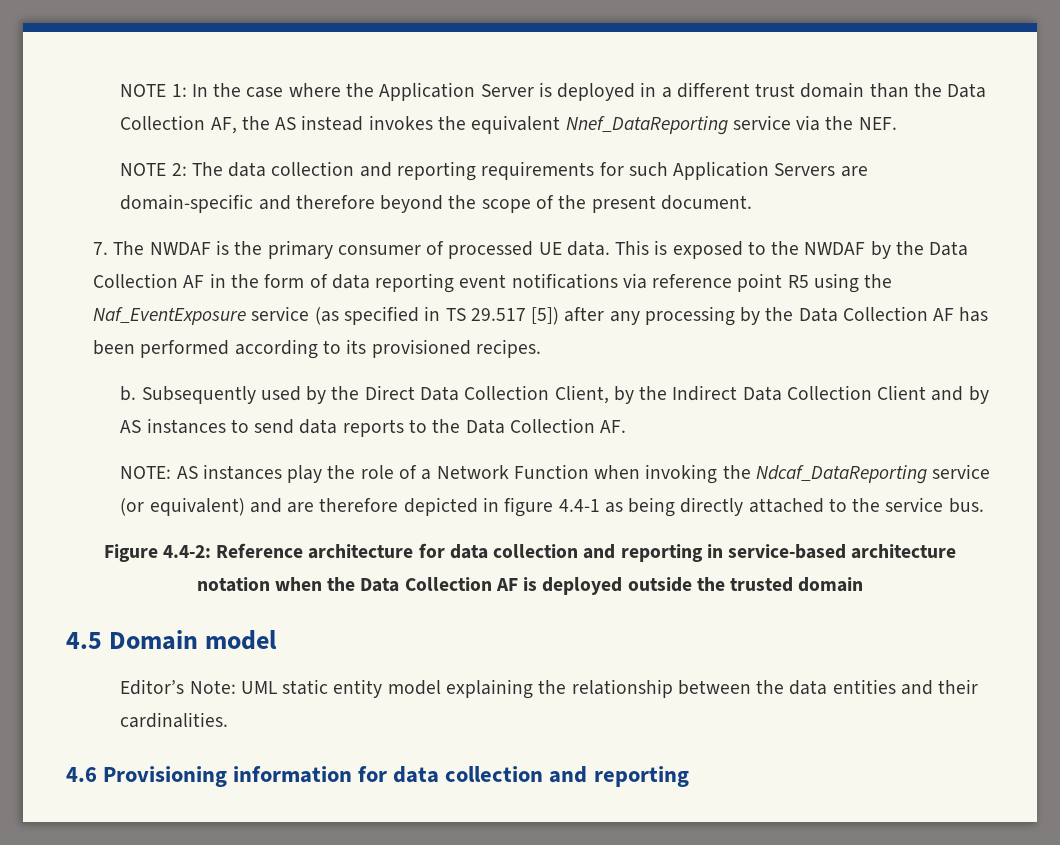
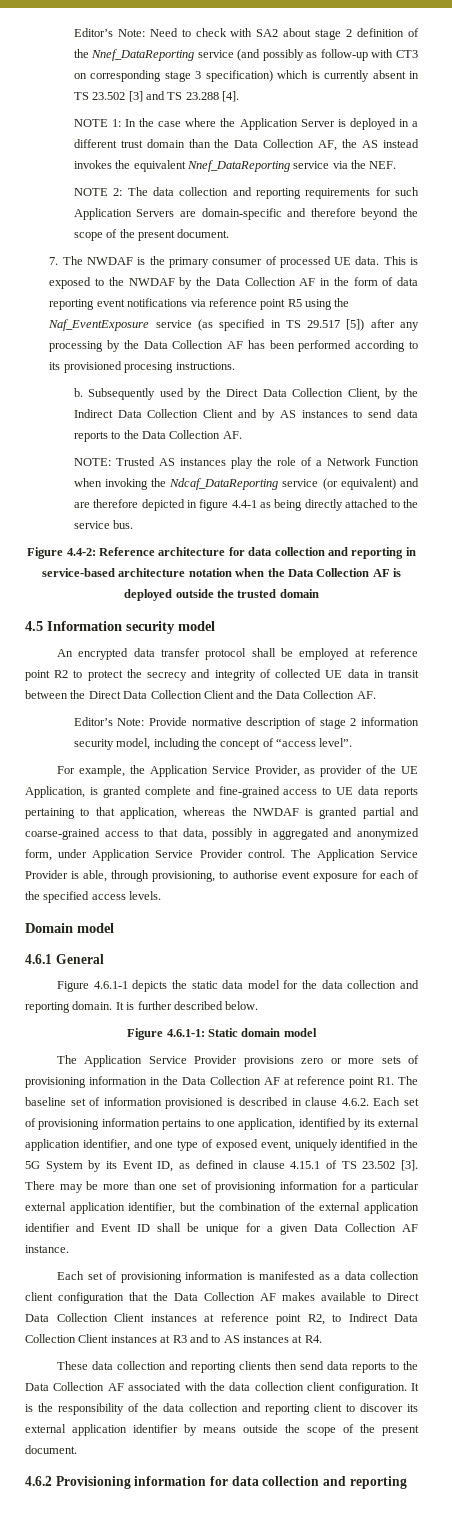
+ Editor’s Note: Need to check with SA2 about stage 2 definition of the Nnef_DataReporting service (and possibly as follow-up with CT3 on corresponding stage 3 specification) which is currently absent in TS 23.502 [3] and TS 23.288 [4].
- This is exposed to the NWDAF by the Data Collection AF in the form of data reporting event notifications via reference point R5 using the Naf_EventExposure service (as specified in TS 29.517 [5]) after any processing by the Data Collection AF has been performed according to its provisioned recipes.
+ This is exposed to the NWDAF by the Data Collection AF in the form of data reporting event notifications via reference point R5 using the Naf_EventExposure service (as specified in TS 29.517 [5]) after any processing by the Data Collection AF has been performed according to its provisioned procesing instructions.
- NOTE: AS instances play the role of a Network Function when invoking the Ndcaf_DataReporting service (or equivalent) and are therefore depicted in figure 4.4-1 as being directly attached to the service bus.
+ NOTE: Trusted AS instances play the role of a Network Function when invoking the Ndcaf_DataReporting service (or equivalent) and are therefore depicted in figure 4.4-1 as being directly attached to the service bus.
- 4.5 Domain model
- Editor’s Note: UML static entity model explaining the relationship between the data entities and their cardinalities.
- 4.6 Provisioning information for data collection and reporting
+ 4.5 Information security model
+ An encrypted data transfer protocol shall be employed at reference point R2 to protect the secrecy and integrity of collected UE data in transit between the Direct Data Collection Client and the Data Collection AF.
+ Editor’s Note: Provide normative description of stage 2 information security model, including the concept of “access level”.
+ For example, the Application Service Provider, as provider of the UE Application, is granted complete and fine-grained access to UE data reports pertaining to that application, whereas the NWDAF is granted partial and coarse-grained access to that data, possibly in aggregated and anonymized form, under Application Service Provider control. The Application Service Provider is able, through provisioning, to authorise event exposure for each of the specified access levels.
+ Domain model
+ 4.6.1 General
+ Figure 4.6.1-1 depicts the static data model for the data collection and reporting domain. It is further described below.
+ Figure 4.6.1-1: Static domain model
+ The Application Service Provider provisions zero or more sets of provisioning information in the Data Collection AF at reference point R1. The baseline set of information provisioned is described in clause 4.6.2. Each set of provisioning information pertains to one application, identified by its external application identifier, and one type of exposed event, uniquely identified in the 5G System by its Event ID, as defined in clause 4.15.1 of TS 23.502 [3]. There may be more than one set of provisioning information for a particular external application identifier, but the combination of the external application identifier and Event ID shall be unique for a given Data Collection AF instance.
+ Each set of provisioning information is manifested as a data collection client configuration that the Data Collection AF makes available to Direct Data Collection Client instances at reference point R2, to Indirect Data Collection Client instances at R3 and to AS instances at R4.
+ These data collection and reporting clients then send data reports to the Data Collection AF associated with the data collection client configuration. It is the responsibility of the data collection and reporting client to discover its external application identifier by means outside the scope of the present document.
+ 4.6.2 Provisioning information for data collection and reporting

